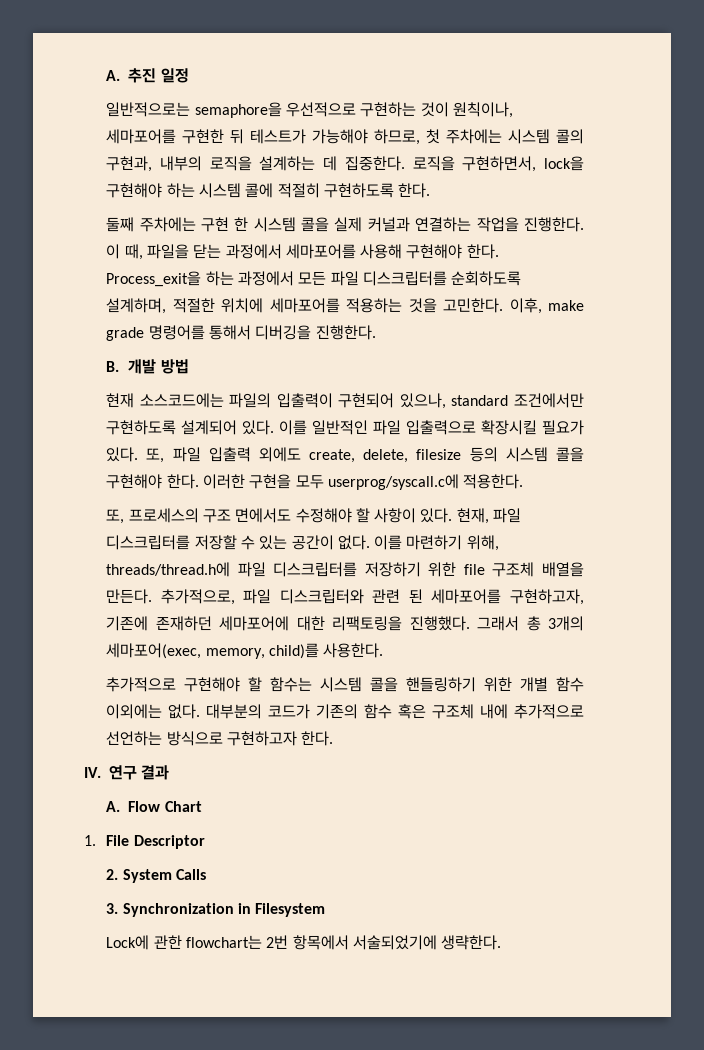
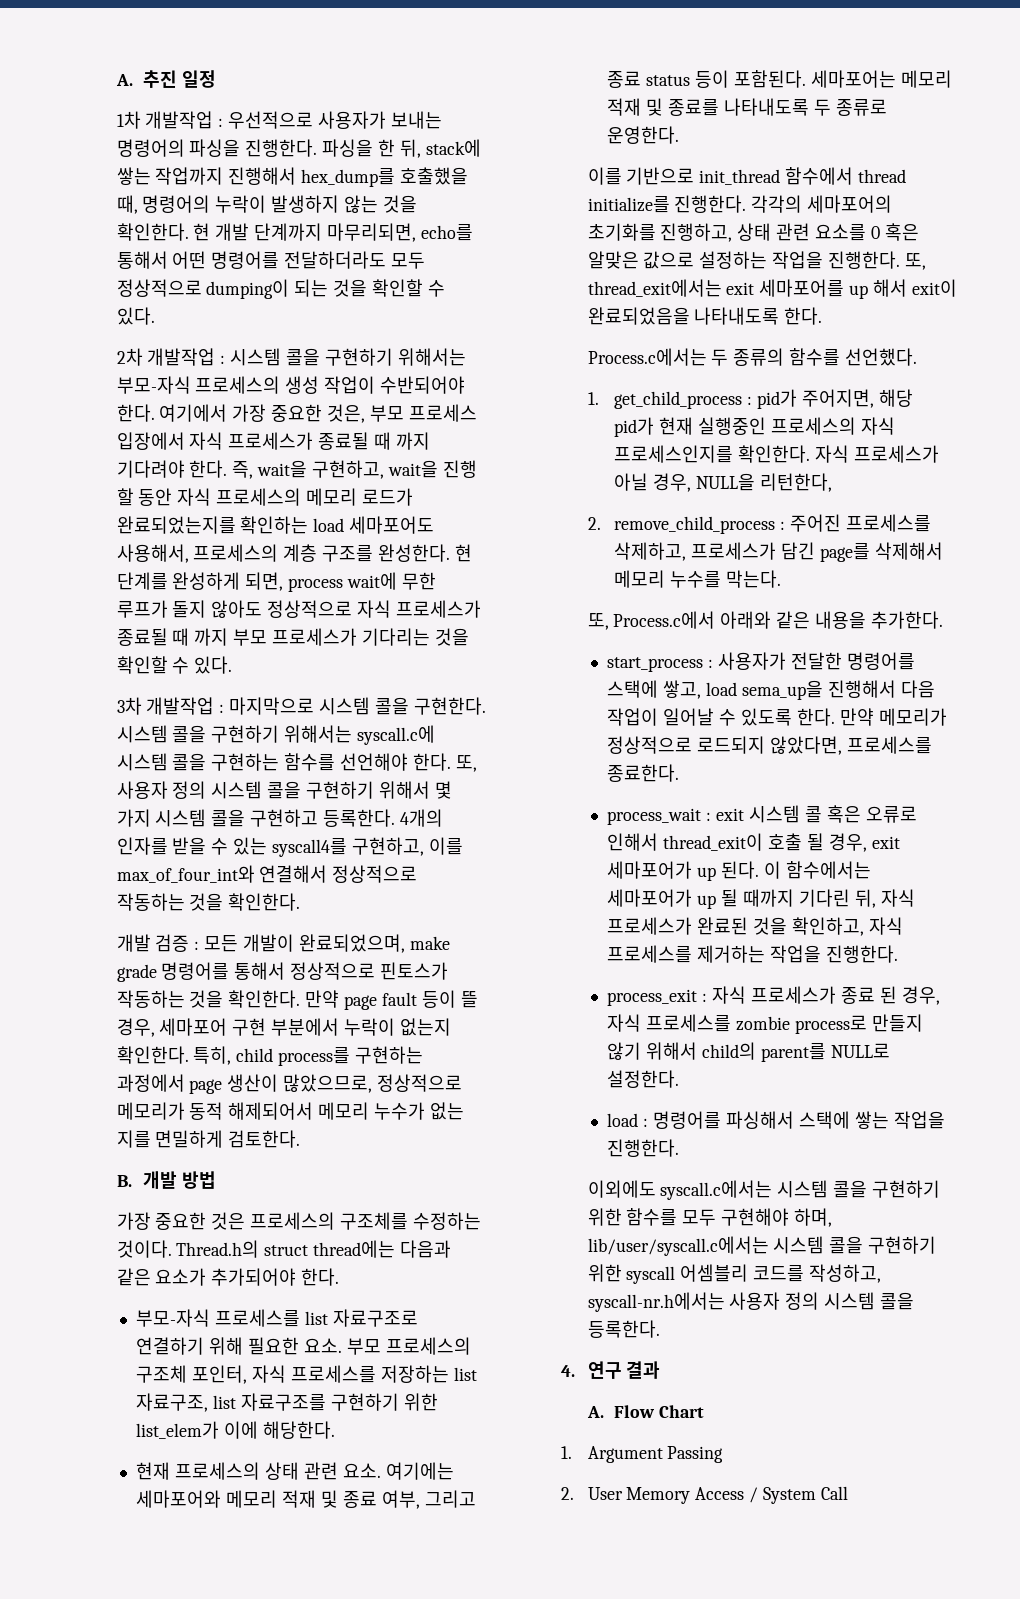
- 일반적으로는 semaphore을 우선적으로 구현하는 것이 원칙이나, 세마포어를 구현한 뒤 테스트가 가능해야 하므로, 첫 주차에는 시스템 콜의 구현과, 내부의 로직을 설계하는 데 집중한다. 로직을 구현하면서, lock을 구현해야 하는 시스템 콜에 적절히 구현하도록 한다.
- 둘째 주차에는 구현 한 시스템 콜을 실제 커널과 연결하는 작업을 진행한다. 이 때, 파일을 닫는 과정에서 세마포어를 사용해 구현해야 한다. Process_exit을 하는 과정에서 모든 파일 디스크립터를 순회하도록 설계하며, 적절한 위치에 세마포어를 적용하는 것을 고민한다. 이후, make grade 명령어를 통해서 디버깅을 진행한다.
+ 1차 개발작업 : 우선적으로 사용자가 보내는 명령어의 파싱을 진행한다. 파싱을 한 뒤, stack에 쌓는 작업까지 진행해서 hex_dump를 호출했을 때, 명령어의 누락이 발생하지 않는 것을 확인한다. 현 개발 단계까지 마무리되면, echo를 통해서 어떤 명령어를 전달하더라도 모두 정상적으로 dumping이 되는 것을 확인할 수 있다.
+ 2차 개발작업 : 시스템 콜을 구현하기 위해서는 부모-자식 프로세스의 생성 작업이 수반되어야 한다. 여기에서 가장 중요한 것은, 부모 프로세스 입장에서 자식 프로세스가 종료될 때 까지 기다려야 한다. 즉, wait을 구현하고, wait을 진행 할 동안 자식 프로세스의 메모리 로드가 완료되었는지를 확인하는 load 세마포어도 사용해서, 프로세스의 계층 구조를 완성한다. 현 단계를 완성하게 되면, process wait에 무한 루프가 돌지 않아도 정상적으로 자식 프로세스가 종료될 때 까지 부모 프로세스가 기다리는 것을 확인할 수 있다.
+ 3차 개발작업 : 마지막으로 시스템 콜을 구현한다. 시스템 콜을 구현하기 위해서는 syscall.c에 시스템 콜을 구현하는 함수를 선언해야 한다. 또, 사용자 정의 시스템 콜을 구현하기 위해서 몇 가지 시스템 콜을 구현하고 등록한다. 4개의 인자를 받을 수 있는 syscall4를 구현하고, 이를 max_of_four_int와 연결해서 정상적으로 작동하는 것을 확인한다.
+ 개발 검증 : 모든 개발이 완료되었으며, make grade 명령어를 통해서 정상적으로 핀토스가 작동하는 것을 확인한다. 만약 page fault 등이 뜰 경우, 세마포어 구현 부분에서 누락이 없는지 확인한다. 특히, child process를 구현하는 과정에서 page 생산이 많았으므로, 정상적으로 메모리가 동적 해제되어서 메모리 누수가 없는 지를 면밀하게 검토한다.
  B. 개발 방법
- 현재 소스코드에는 파일의 입출력이 구현되어 있으나, standard 조건에서만 구현하도록 설계되어 있다. 이를 일반적인 파일 입출력으로 확장시킬 필요가 있다. 또, 파일 입출력 외에도 create, delete, filesize 등의 시스템 콜을 구현해야 한다. 이러한 구현을 모두 userprog/syscall.c에 적용한다.
- 또, 프로세스의 구조 면에서도 수정해야 할 사항이 있다. 현재, 파일 디스크립터를 저장할 수 있는 공간이 없다. 이를 마련하기 위해, threads/thread.h에 파일 디스크립터를 저장하기 위한 file 구조체 배열을 만든다. 추가적으로, 파일 디스크립터와 관련 된 세마포어를 구현하고자, 기존에 존재하던 세마포어에 대한 리팩토링을 진행했다. 그래서 총 3개의 세마포어(exec, memory, child)를 사용한다.
- 추가적으로 구현해야 할 함수는 시스템 콜을 핸들링하기 위한 개별 함수 이외에는 없다. 대부분의 코드가 기존의 함수 혹은 구조체 내에 추가적으로 선언하는 방식으로 구현하고자 한다.
- IV. 연구 결과
+ 가장 중요한 것은 프로세스의 구조체를 수정하는 것이다. Thread.h의 struct thread에는 다음과 같은 요소가 추가되어야 한다.
+ 부모-자식 프로세스를 list 자료구조로 연결하기 위해 필요한 요소. 부모 프로세스의 구조체 포인터, 자식 프로세스를 저장하는 list 자료구조, list 자료구조를 구현하기 위한 list_elem가 이에 해당한다.
+ 현재 프로세스의 상태 관련 요소. 여기에는 세마포어와 메모리 적재 및 종료 여부, 그리고 종료 status 등이 포함된다. 세마포어는 메모리 적재 및 종료를 나타내도록 두 종류로 운영한다.
+ 이를 기반으로 init_thread 함수에서 thread initialize를 진행한다. 각각의 세마포어의 초기화를 진행하고, 상태 관련 요소를 0 혹은 알맞은 값으로 설정하는 작업을 진행한다. 또, thread_exit에서는 exit 세마포어를 up 해서 exit이 완료되었음을 나타내도록 한다.
+ Process.c에서는 두 종류의 함수를 선언했다.
+ 1. get_child_process : pid가 주어지면, 해당 pid가 현재 실행중인 프로세스의 자식 프로세스인지를 확인한다. 자식 프로세스가 아닐 경우, NULL을 리턴한다,
+ 2. remove_child_process : 주어진 프로세스를 삭제하고, 프로세스가 담긴 page를 삭제해서 메모리 누수를 막는다.
+ 또, Process.c에서 아래와 같은 내용을 추가한다.
+ start_process : 사용자가 전달한 명령어를 스택에 쌓고, load sema_up을 진행해서 다음 작업이 일어날 수 있도록 한다. 만약 메모리가 정상적으로 로드되지 않았다면, 프로세스를 종료한다.
+ process_wait : exit 시스템 콜 혹은 오류로 인해서 thread_exit이 호출 될 경우, exit 세마포어가 up 된다. 이 함수에서는 세마포어가 up 될 때까지 기다린 뒤, 자식 프로세스가 완료된 것을 확인하고, 자식 프로세스를 제거하는 작업을 진행한다.
+ process_exit : 자식 프로세스가 종료 된 경우, 자식 프로세스를 zombie process로 만들지 않기 위해서 child의 parent를 NULL로 설정한다.
+ load : 명령어를 파싱해서 스택에 쌓는 작업을 진행한다.
+ 이외에도 syscall.c에서는 시스템 콜을 구현하기 위한 함수를 모두 구현해야 하며, lib/user/syscall.c에서는 시스템 콜을 구현하기 위한 syscall 어셈블리 코드를 작성하고, syscall-nr.h에서는 사용자 정의 시스템 콜을 등록한다.
+ 4. 연구 결과
- 1. File Descriptor
- 2. System Calls
- 3. Synchronization in Filesystem
- Lock에 관한 flowchart는 2번 항목에서 서술되었기에 생략한다.
+ 1. Argument Passing
+ 2. User Memory Access / System Call

